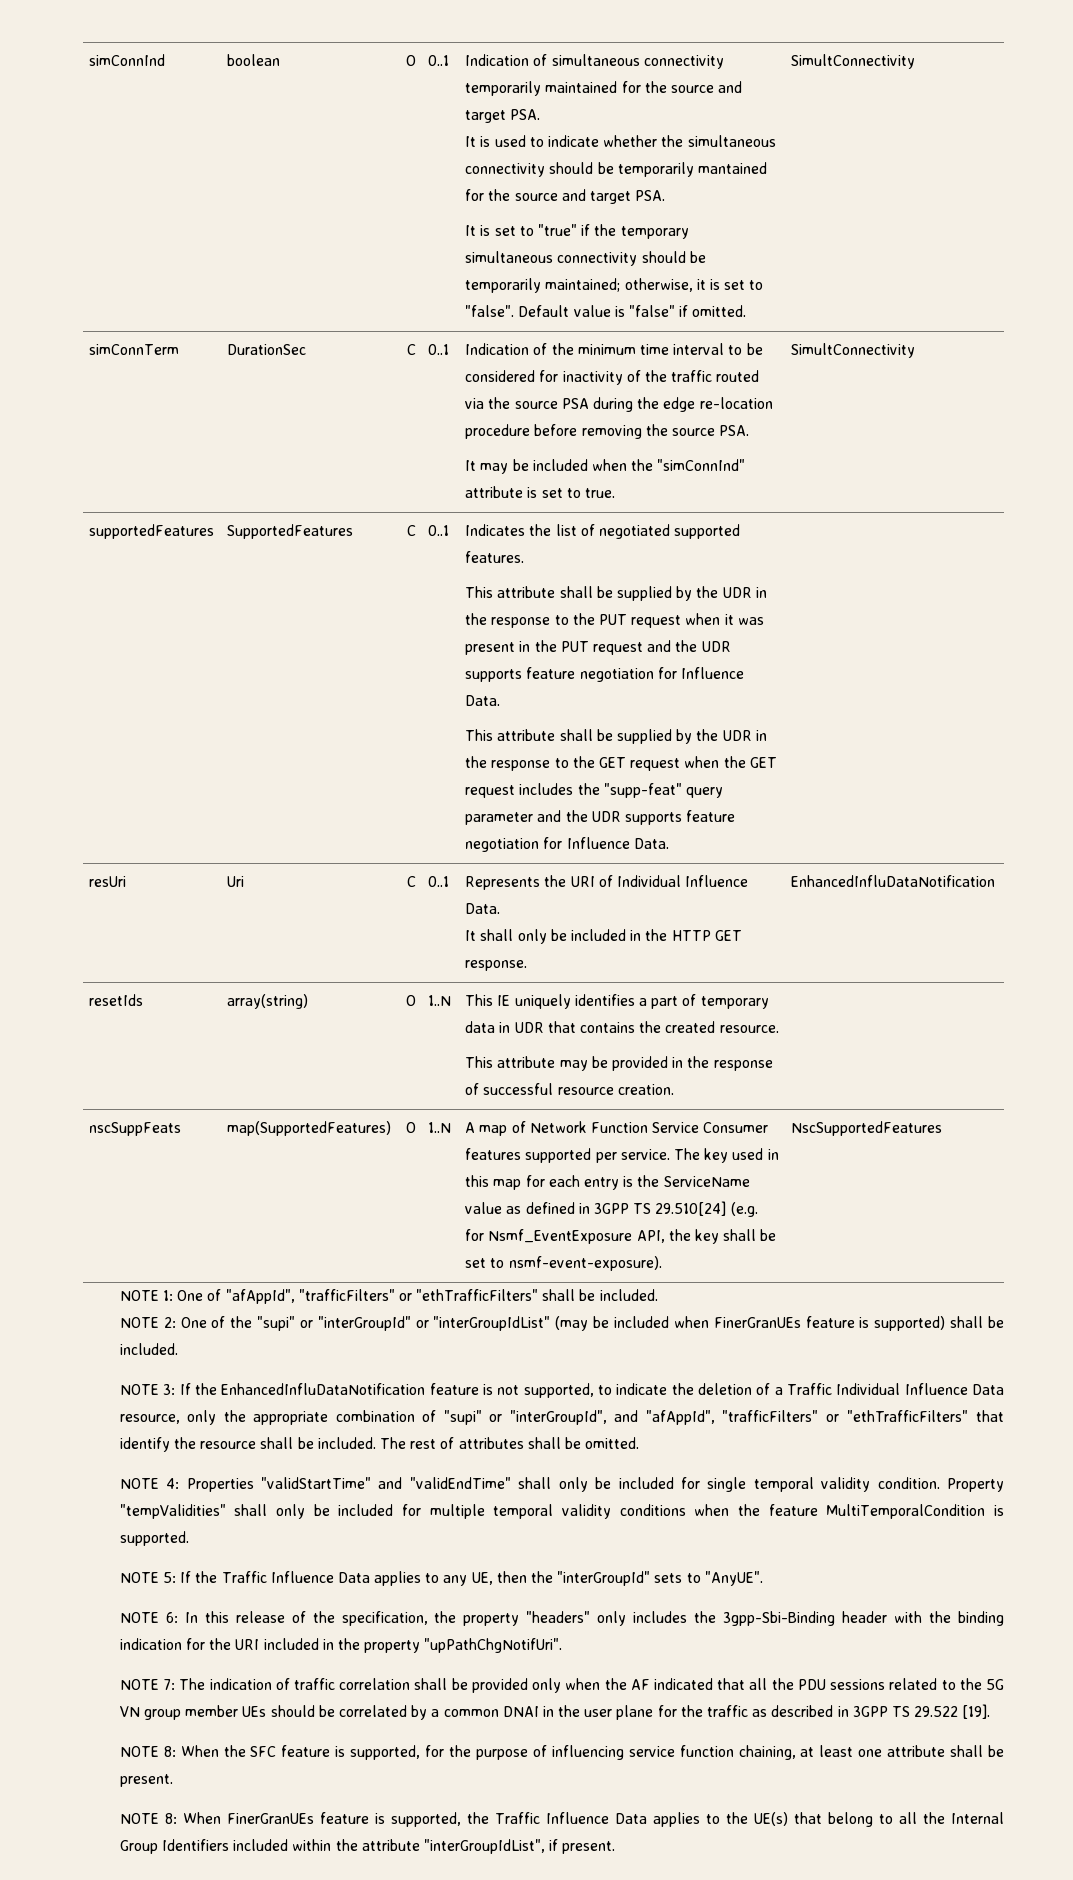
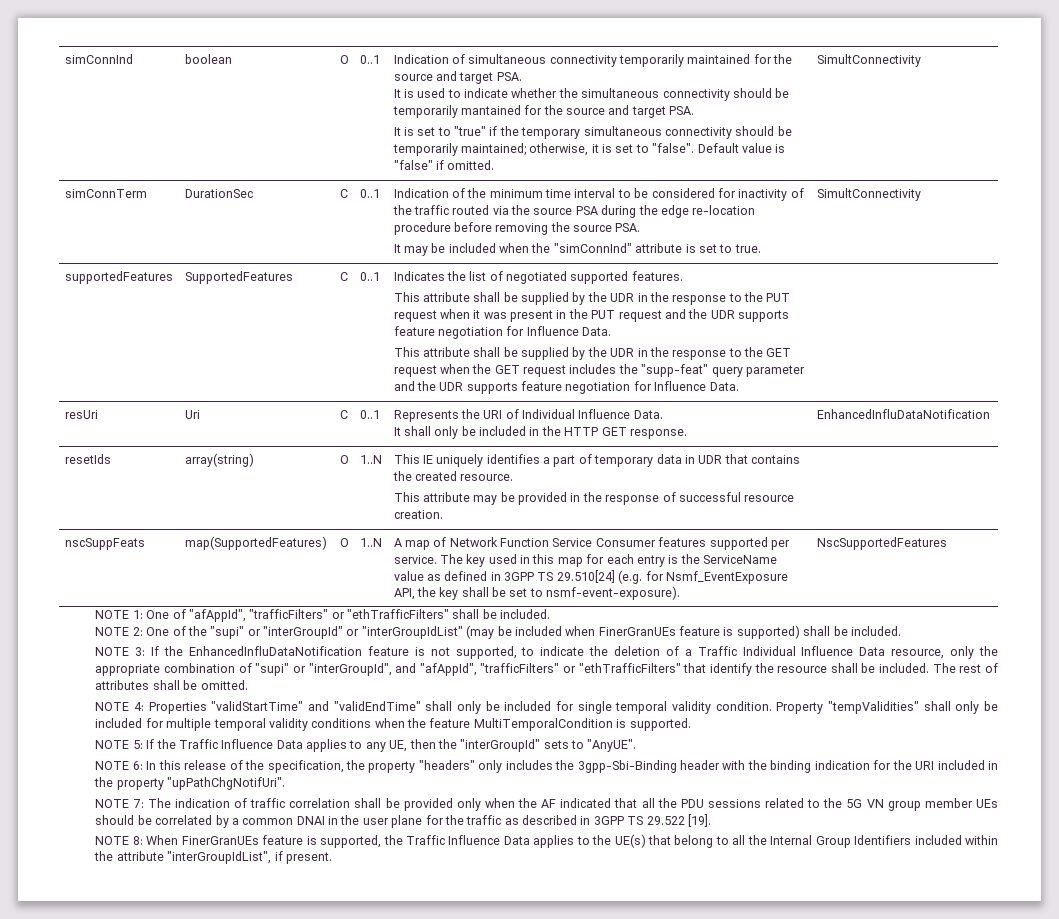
- NOTE 8: When the SFC feature is supported, for the purpose of influencing service function chaining, at least one attribute shall be present.

